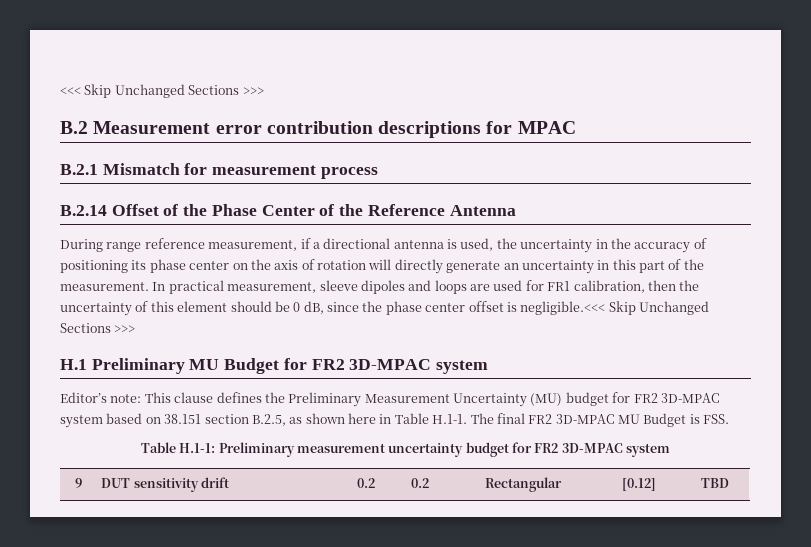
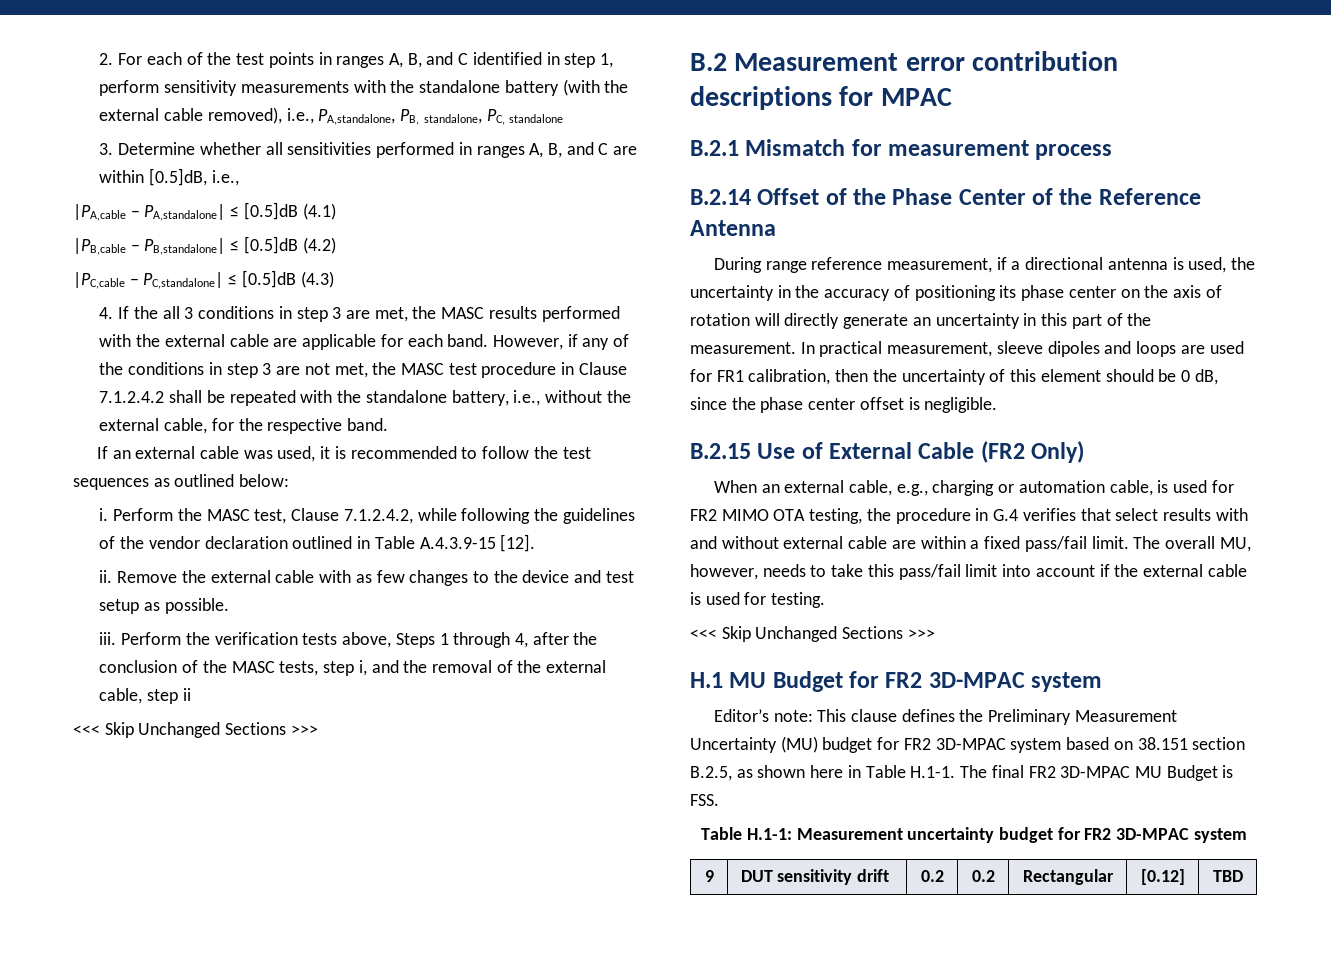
+ 2. For each of the test points in ranges A, B, and C identified in step 1, perform sensitivity measurements with the standalone battery (with the external cable removed), i.e., PA,standalone, PB, standalone, PC, standalone
+ 3. Determine whether all sensitivities performed in ranges A, B, and C are within [0.5]dB, i.e.,
+ |PA,cable – PA,standalone| ≤ [0.5]dB (4.1)
+ |PB,cable – PB,standalone| ≤ [0.5]dB (4.2)
+ |PC,cable – PC,standalone| ≤ [0.5]dB (4.3)
+ 4. If the all 3 conditions in step 3 are met, the MASC results performed with the external cable are applicable for each band. However, if any of the conditions in step 3 are not met, the MASC test procedure in Clause 7.1.2.4.2 shall be repeated with the standalone battery, i.e., without the external cable, for the respective band.
+ If an external cable was used, it is recommended to follow the test sequences as outlined below:
+ i. Perform the MASC test, Clause 7.1.2.4.2, while following the guidelines of the vendor declaration outlined in Table A.4.3.9-15 [12].
+ ii. Remove the external cable with as few changes to the device and test setup as possible.
+ iii. Perform the verification tests above, Steps 1 through 4, after the conclusion of the MASC tests, step i, and the removal of the external cable, step ii
- In practical measurement, sleeve dipoles and loops are used for FR1 calibration, then the uncertainty of this element should be 0 dB, since the phase center offset is negligible.<<< Skip Unchanged Sections >>>
+ In practical measurement, sleeve dipoles and loops are used for FR1 calibration, then the uncertainty of this element should be 0 dB, since the phase center offset is negligible.
+ B.2.15 Use of External Cable (FR2 Only)
+ When an external cable, e.g., charging or automation cable, is used for FR2 MIMO OTA testing, the procedure in G.4 verifies that select results with and without external cable are within a fixed pass/fail limit. The overall MU, however, needs to take this pass/fail limit into account if the external cable is used for testing.
+ <<< Skip Unchanged Sections >>>
- H.1 Preliminary MU Budget for FR2 3D-MPAC system
+ H.1 MU Budget for FR2 3D-MPAC system
- Table H.1-1: Preliminary measurement uncertainty budget for FR2 3D-MPAC system
+ Table H.1-1: Measurement uncertainty budget for FR2 3D-MPAC system

